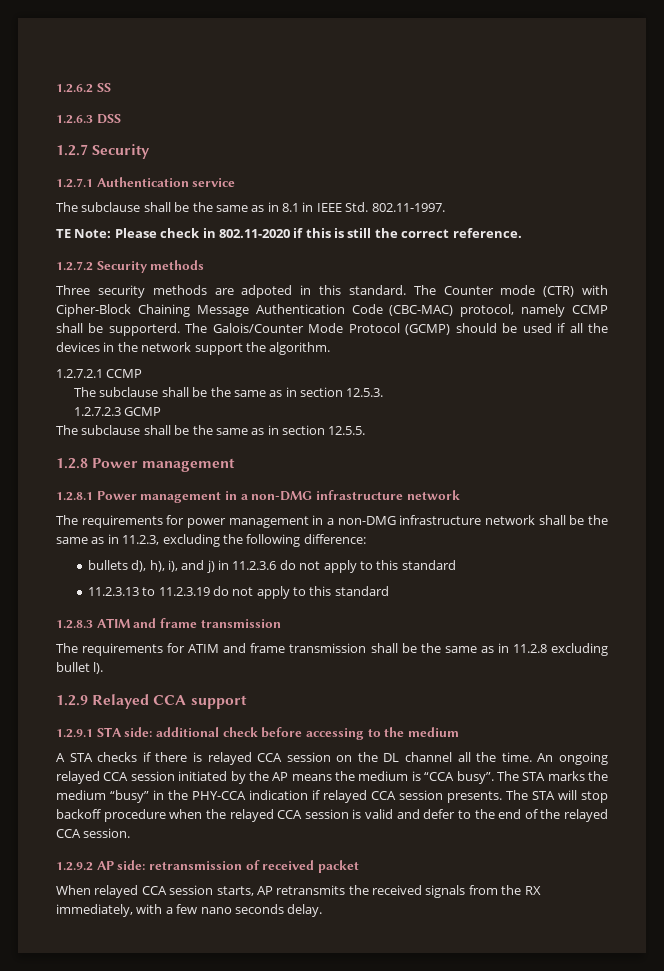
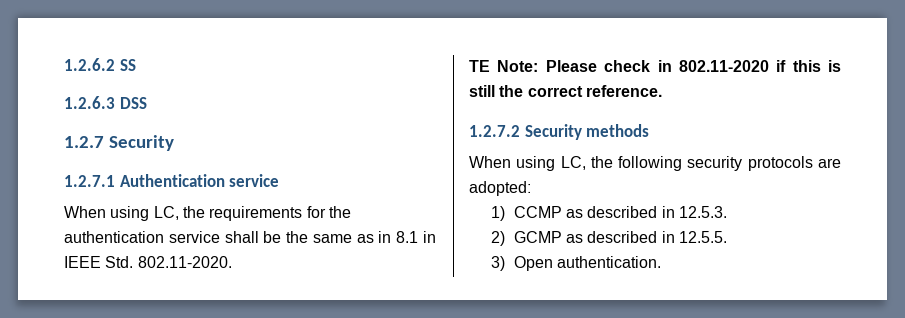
- The subclause shall be the same as in 8.1 in IEEE Std. 802.11-1997.
+ When using LC, the requirements for the authentication service shall be the same as in 8.1 in IEEE Std. 802.11-2020.
- Three security methods are adpoted in this standard. The Counter mode (CTR) with Cipher-Block Chaining Message Authentication Code (CBC-MAC) protocol, namely CCMP shall be supporterd. The Galois/Counter Mode Protocol (GCMP) should be used if all the devices in the network support the algorithm.
- 1.2.7.2.1 CCMP
- The subclause shall be the same as in section 12.5.3.
+ When using LC, the following security protocols are adopted:
+ 1) CCMP as described in 12.5.3.
- 1.2.7.2.3 GCMP
- The subclause shall be the same as in section 12.5.5.
- 1.2.8 Power management
- 1.2.8.1 Power management in a non-DMG infrastructure network
- The requirements for power management in a non-DMG infrastructure network shall be the same as in 11.2.3, excluding the following difference:
- bullets d), h), i), and j) in 11.2.3.6 do not apply to this standard
- 11.2.3.13 to 11.2.3.19 do not apply to this standard
- 1.2.8.3 ATIM and frame transmission
- The requirements for ATIM and frame transmission shall be the same as in 11.2.8 excluding bullet l).
- 1.2.9 Relayed CCA support
- 1.2.9.1 STA side: additional check before accessing to the medium
- A STA checks if there is relayed CCA session on the DL channel all the time. An ongoing relayed CCA session initiated by the AP means the medium is “CCA busy”. The STA marks the medium “busy” in the PHY-CCA indication if relayed CCA session presents. The STA will stop backoff procedure when the relayed CCA session is valid and defer to the end of the relayed CCA session.
- 1.2.9.2 AP side: retransmission of received packet
- When relayed CCA session starts, AP retransmits the received signals from the RX immediately, with a few nano seconds delay.
+ 2) GCMP as described in 12.5.5.
+ 3) Open authentication.

